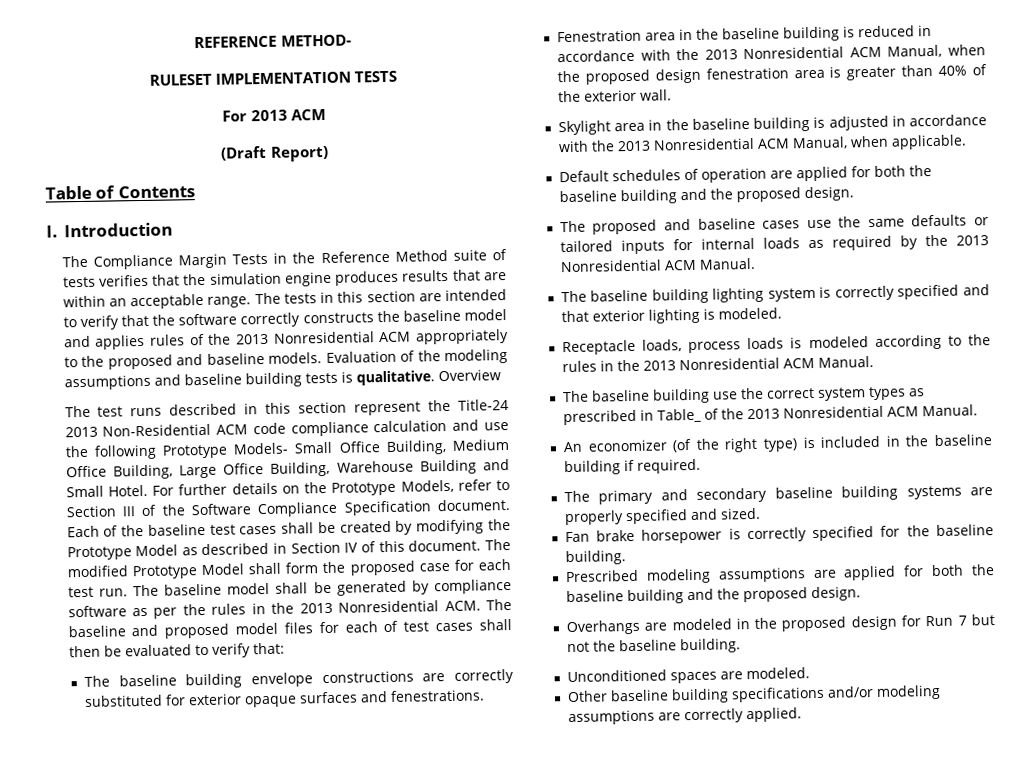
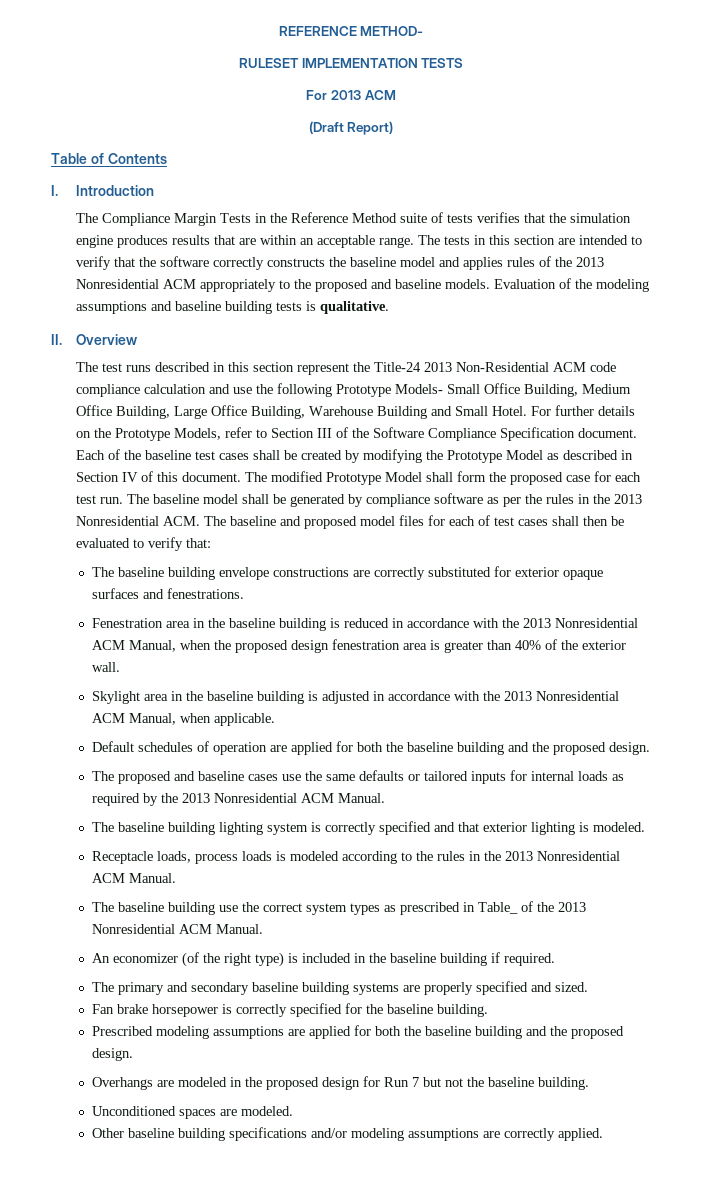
- Evaluation of the modeling assumptions and baseline building tests is qualitative. Overview
+ Evaluation of the modeling assumptions and baseline building tests is qualitative.
+ II. Overview

